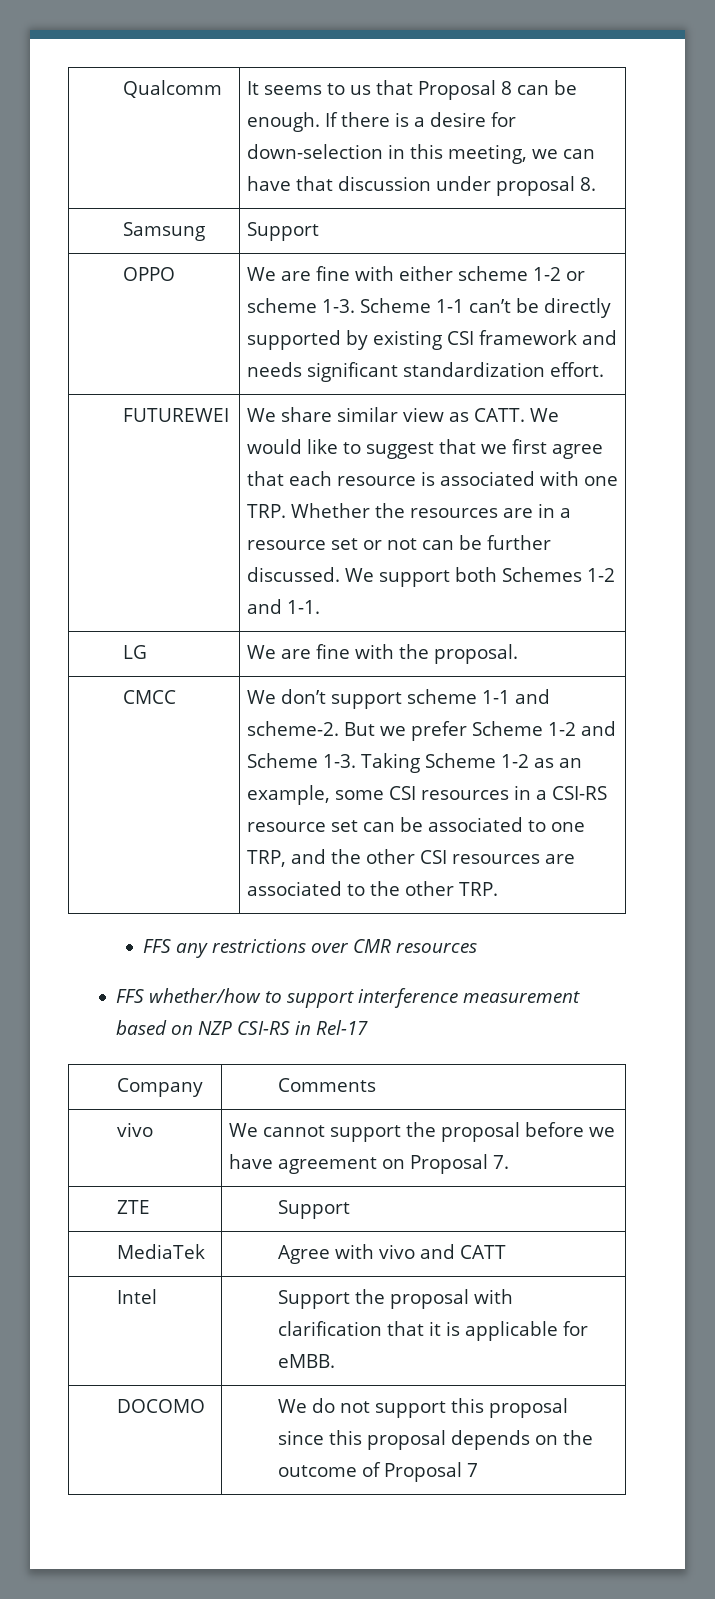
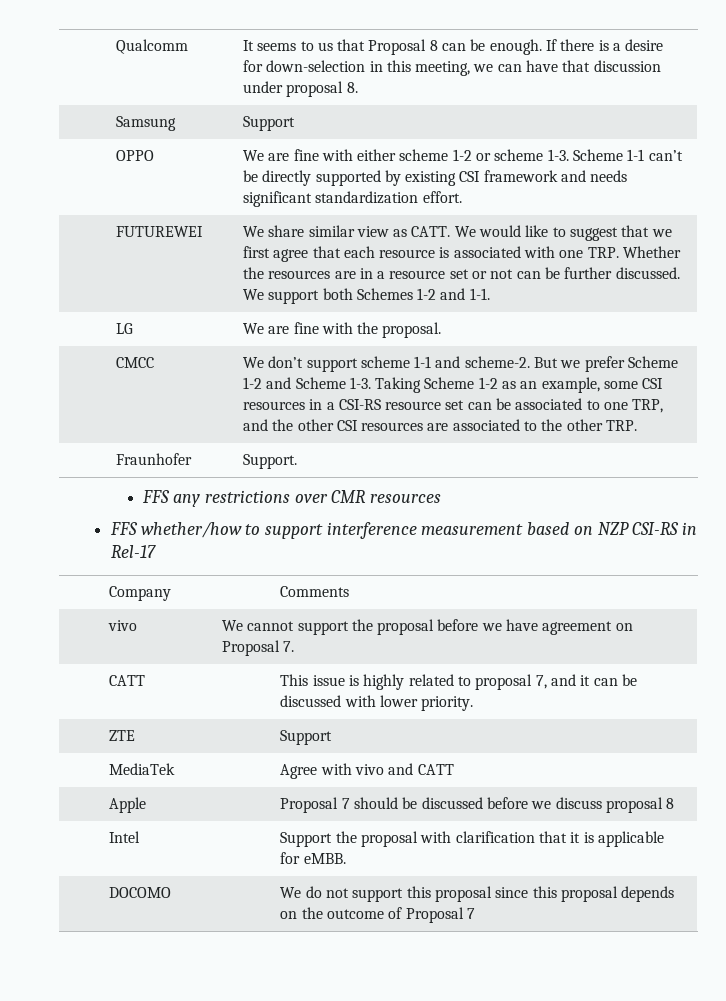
+ Fraunhofer | Support.
+ CATT | This issue is highly related to proposal 7, and it can be discussed with lower priority.
+ Apple | Proposal 7 should be discussed before we discuss proposal 8

